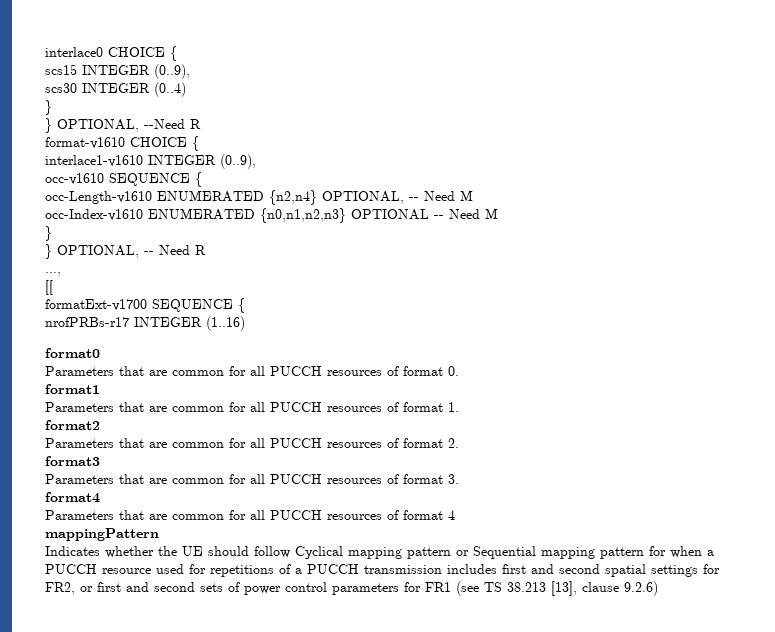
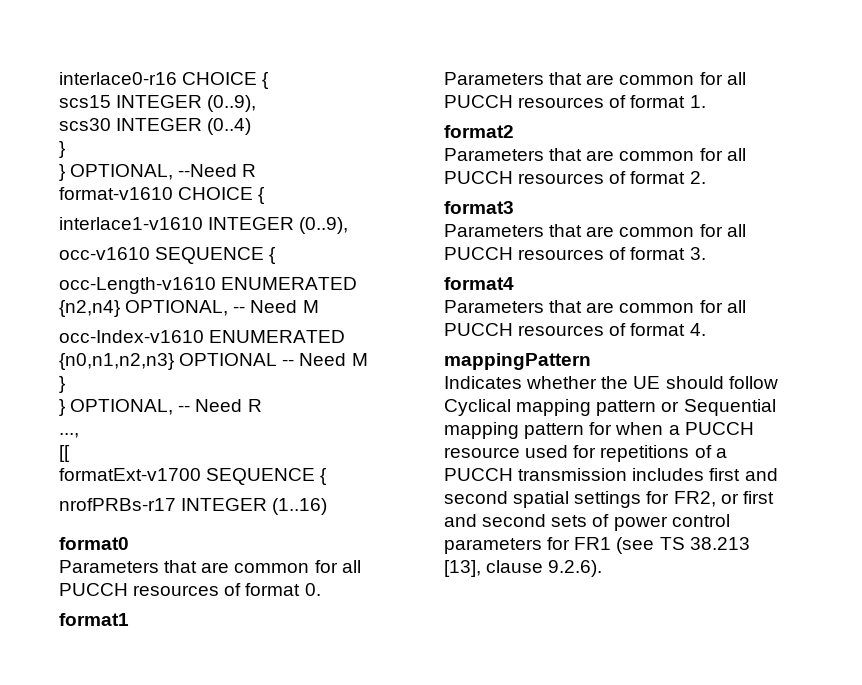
- interlace0 CHOICE {
+ interlace0-r16 CHOICE {
- Parameters that are common for all PUCCH resources of format 4
+ Parameters that are common for all PUCCH resources of format 4.
- Indicates whether the UE should follow Cyclical mapping pattern or Sequential mapping pattern for when a PUCCH resource used for repetitions of a PUCCH transmission includes first and second spatial settings for FR2, or first and second sets of power control parameters for FR1 (see TS 38.213 [13], clause 9.2.6)
+ Indicates whether the UE should follow Cyclical mapping pattern or Sequential mapping pattern for when a PUCCH resource used for repetitions of a PUCCH transmission includes first and second spatial settings for FR2, or first and second sets of power control parameters for FR1 (see TS 38.213 [13], clause 9.2.6).

